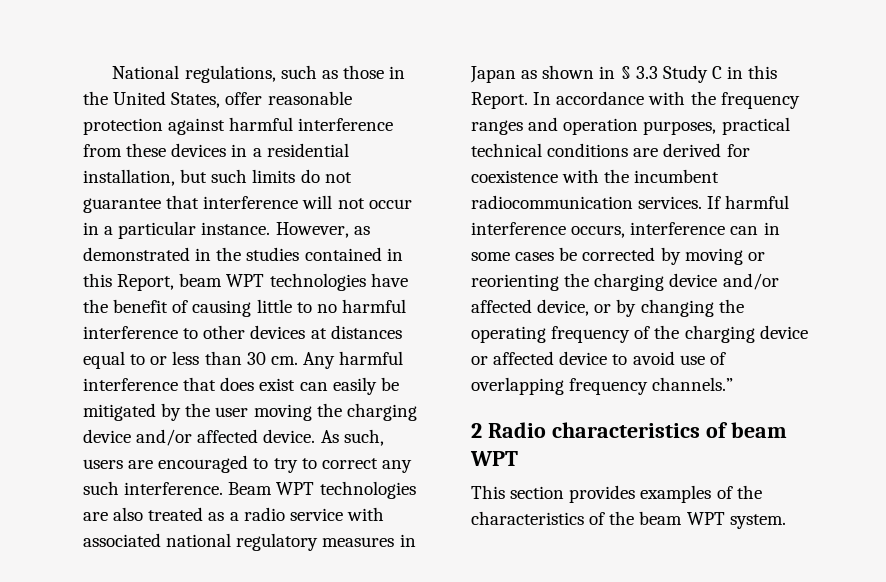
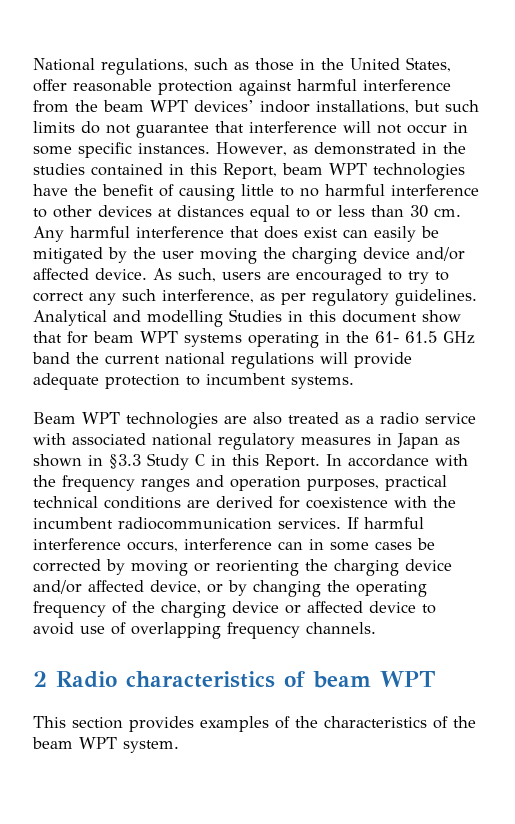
- National regulations, such as those in the United States, offer reasonable protection against harmful interference from these devices in a residential installation, but such limits do not guarantee that interference will not occur in a particular instance.
+ National regulations, such as those in the United States, offer reasonable protection against harmful interference from the beam WPT devices’ indoor installations, but such limits do not guarantee that interference will not occur in some specific instances.
- As such, users are encouraged to try to correct any such interference. Beam WPT technologies are also treated as a radio service with associated national regulatory measures in Japan as shown in § 3.3 Study C in this Report.
+ As such, users are encouraged to try to correct any such interference, as per regulatory guidelines. Analytical and modelling Studies in this document show that for beam WPT systems operating in the 61- 61.5 GHz band the current national regulations will provide adequate protection to incumbent systems.
+ Beam WPT technologies are also treated as a radio service with associated national regulatory measures in Japan as shown in §3.3 Study C in this Report.
- If harmful interference occurs, interference can in some cases be corrected by moving or reorienting the charging device and/or affected device, or by changing the operating frequency of the charging device or affected device to avoid use of overlapping frequency channels.”
+ If harmful interference occurs, interference can in some cases be corrected by moving or reorienting the charging device and/or affected device, or by changing the operating frequency of the charging device or affected device to avoid use of overlapping frequency channels.

